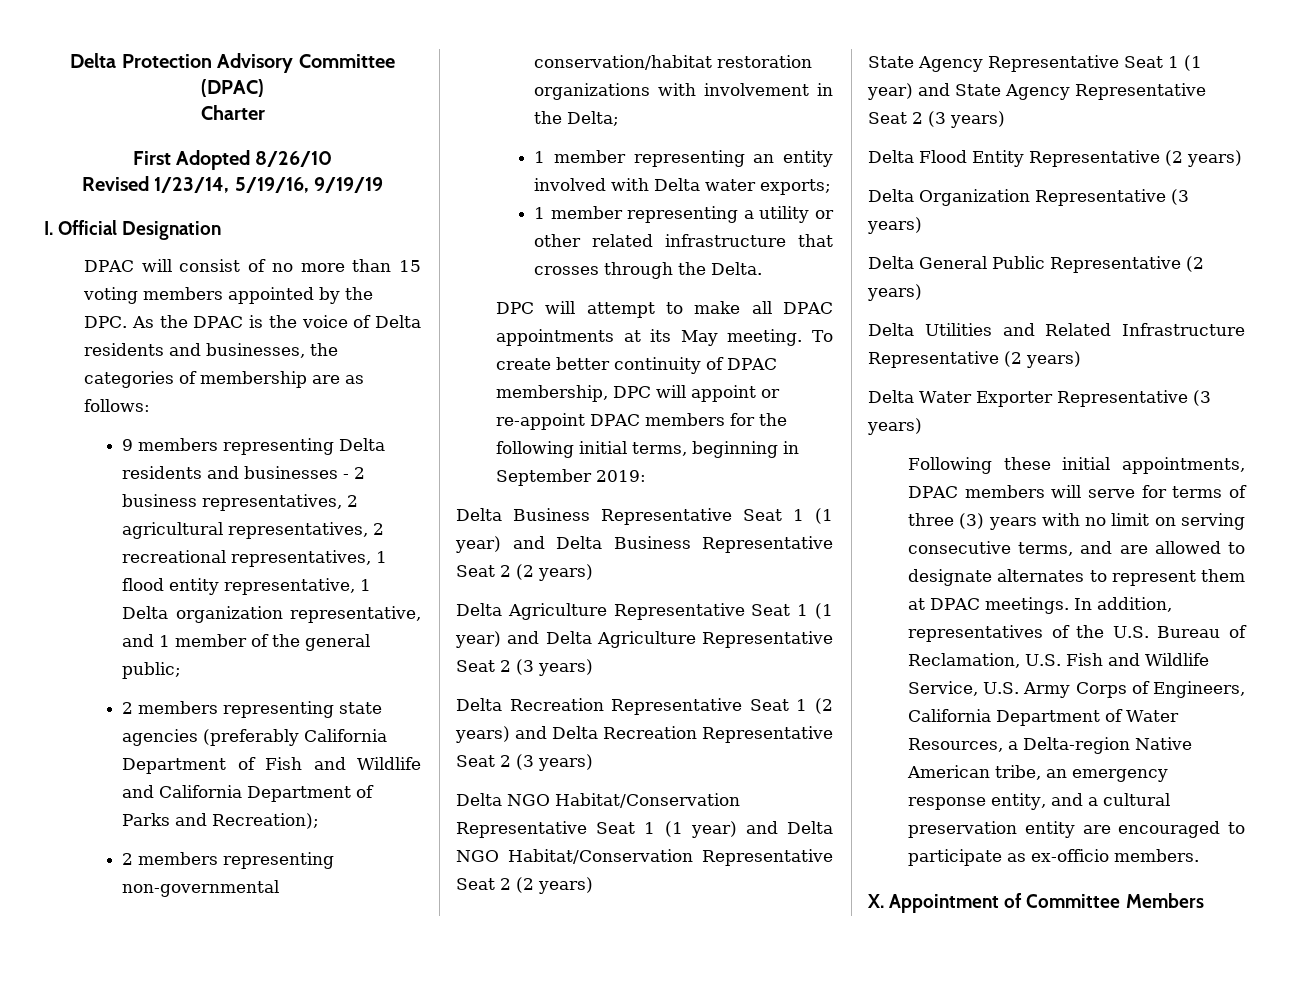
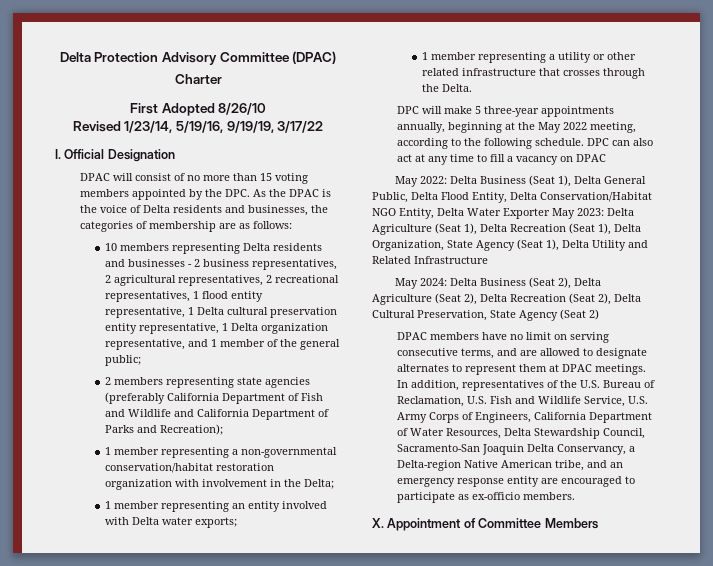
- Revised 1/23/14, 5/19/16, 9/19/19
+ Revised 1/23/14, 5/19/16, 9/19/19, 3/17/22
- 9 members representing Delta residents and businesses - 2 business representatives, 2 agricultural representatives, 2 recreational representatives, 1 flood entity representative, 1 Delta organization representative, and 1 member of the general public;
+ 10 members representing Delta residents and businesses - 2 business representatives, 2 agricultural representatives, 2 recreational representatives, 1 flood entity representative, 1 Delta cultural preservation entity representative, 1 Delta organization representative, and 1 member of the general public;
- 2 members representing non-governmental conservation/habitat restoration organizations with involvement in the Delta;
+ 1 member representing a non-governmental conservation/habitat restoration organization with involvement in the Delta;
- DPC will attempt to make all DPAC appointments at its May meeting. To create better continuity of DPAC membership, DPC will appoint or re-appoint DPAC members for the following initial terms, beginning in September 2019:
- Delta Business Representative Seat 1 (1 year) and Delta Business Representative Seat 2 (2 years)
- Delta Agriculture Representative Seat 1 (1 year) and Delta Agriculture Representative Seat 2 (3 years)
- Delta Recreation Representative Seat 1 (2 years) and Delta Recreation Representative Seat 2 (3 years)
- Delta NGO Habitat/Conservation Representative Seat 1 (1 year) and Delta NGO Habitat/Conservation Representative Seat 2 (2 years)
- State Agency Representative Seat 1 (1 year) and State Agency Representative Seat 2 (3 years)
- Delta Flood Entity Representative (2 years)
- Delta Organization Representative (3 years)
- Delta General Public Representative (2 years)
- Delta Utilities and Related Infrastructure Representative (2 years)
- Delta Water Exporter Representative (3 years)
- Following these initial appointments, DPAC members will serve for terms of three (3) years with no limit on serving consecutive terms, and are allowed to designate alternates to represent them at DPAC meetings.
+ DPC will make 5 three-year appointments annually, beginning at the May 2022 meeting, according to the following schedule. DPC can also act at any time to fill a vacancy on DPAC
+ May 2022: Delta Business (Seat 1), Delta General Public, Delta Flood Entity, Delta Conservation/Habitat NGO Entity, Delta Water Exporter May 2023: Delta Agriculture (Seat 1), Delta Recreation (Seat 1), Delta Organization, State Agency (Seat 1), Delta Utility and Related Infrastructure
+ May 2024: Delta Business (Seat 2), Delta Agriculture (Seat 2), Delta Recreation (Seat 2), Delta Cultural Preservation, State Agency (Seat 2)
+ DPAC members have no limit on serving consecutive terms, and are allowed to designate alternates to represent them at DPAC meetings.
- In addition, representatives of the U.S. Bureau of Reclamation, U.S. Fish and Wildlife Service, U.S. Army Corps of Engineers, California Department of Water Resources, a Delta-region Native American tribe, an emergency response entity, and a cultural preservation entity are encouraged to participate as ex-officio members.
+ In addition, representatives of the U.S. Bureau of Reclamation, U.S. Fish and Wildlife Service, U.S. Army Corps of Engineers, California Department of Water Resources, Delta Stewardship Council, Sacramento-San Joaquin Delta Conservancy, a Delta-region Native American tribe, and an emergency response entity are encouraged to participate as ex-officio members.

